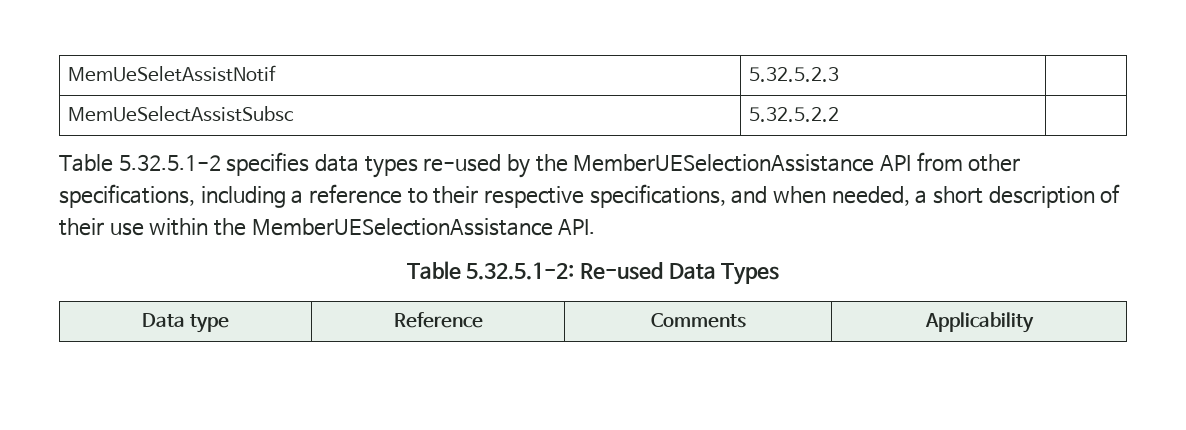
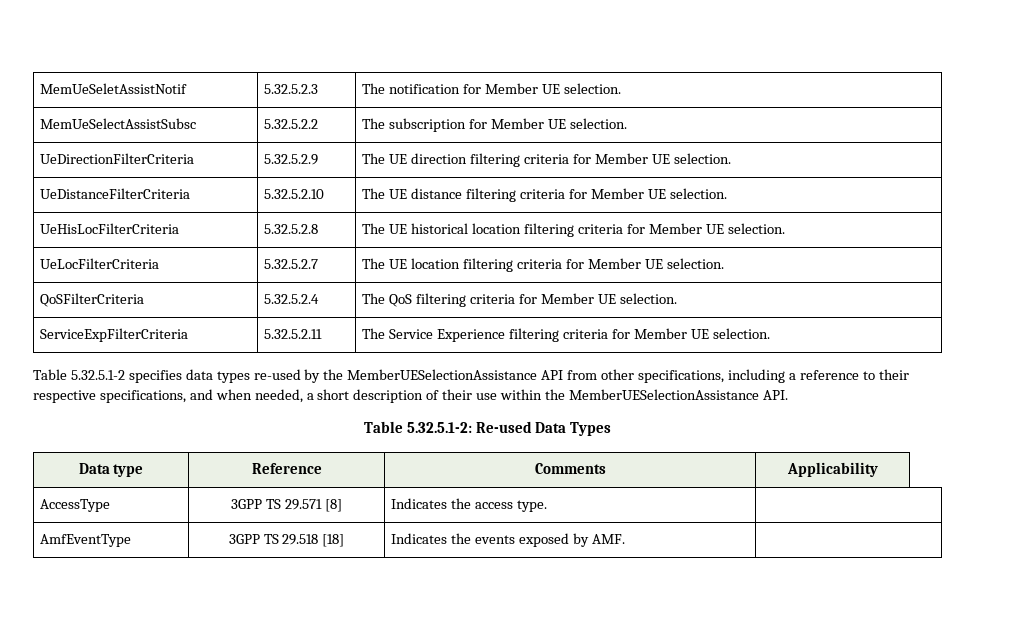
- MemUeSeletAssistNotif | 5.32.5.2.3 |
- MemUeSelectAssistSubsc | 5.32.5.2.2 |
+ MemUeSeletAssistNotif | 5.32.5.2.3 | The notification for Member UE selection.
+ MemUeSelectAssistSubsc | 5.32.5.2.2 | The subscription for Member UE selection.
+ UeDirectionFilterCriteria | 5.32.5.2.9 | The UE direction filtering criteria for Member UE selection.
+ UeDistanceFilterCriteria | 5.32.5.2.10 | The UE distance filtering criteria for Member UE selection.
+ UeHisLocFilterCriteria | 5.32.5.2.8 | The UE historical location filtering criteria for Member UE selection.
+ UeLocFilterCriteria | 5.32.5.2.7 | The UE location filtering criteria for Member UE selection.
+ QoSFilterCriteria | 5.32.5.2.4 | The QoS filtering criteria for Member UE selection.
+ ServiceExpFilterCriteria | 5.32.5.2.11 | The Service Experience filtering criteria for Member UE selection.
+ AccessType | 3GPP TS 29.571 [8] | Indicates the access type. |
+ AmfEventType | 3GPP TS 29.518 [18] | Indicates the events exposed by AMF. |

